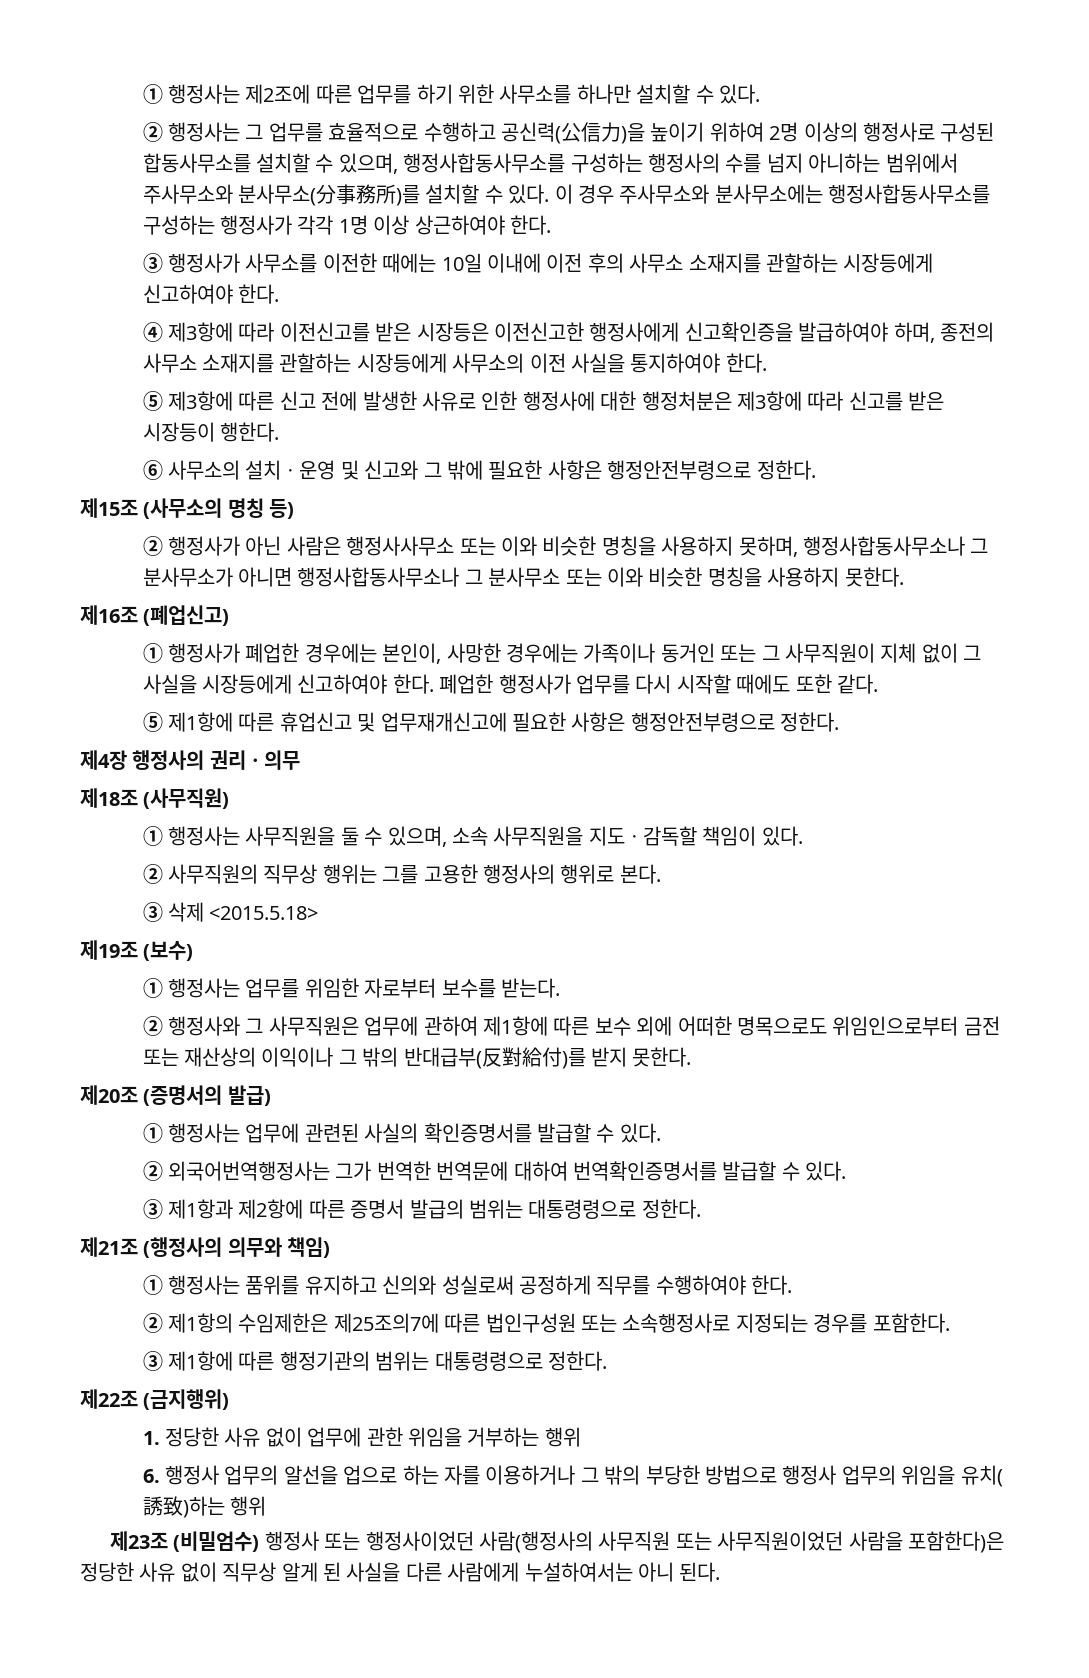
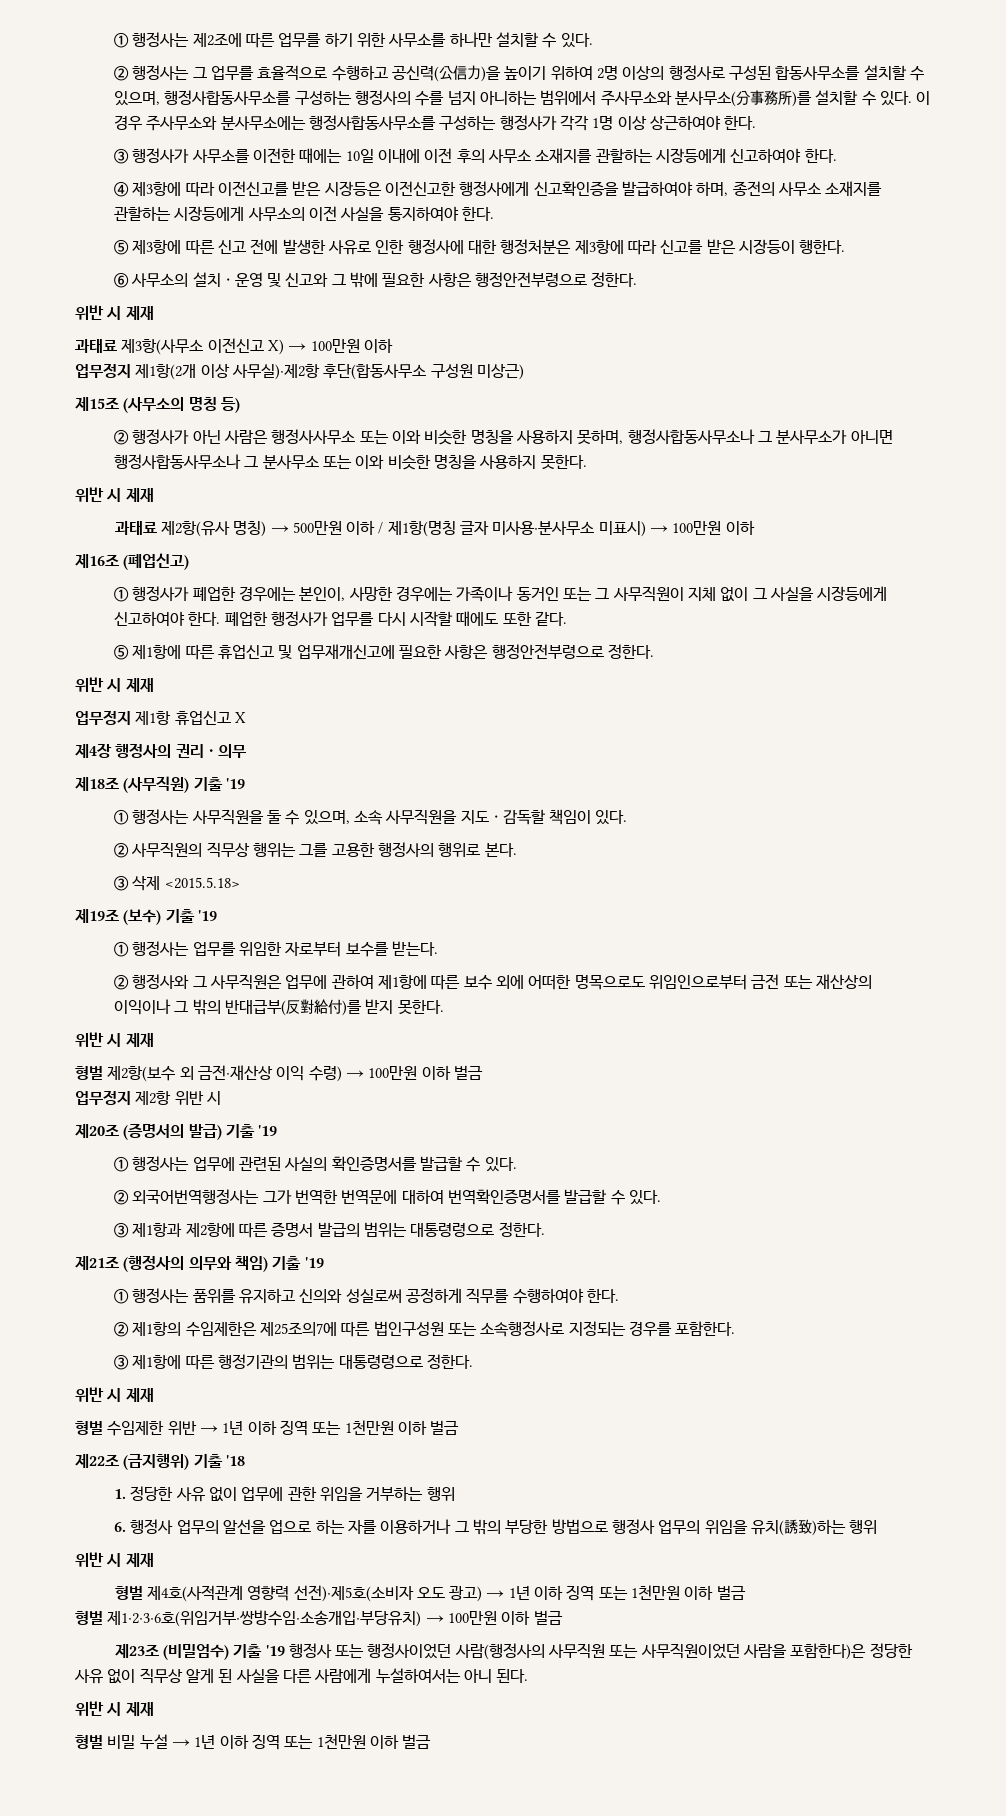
  ⑥ 사무소의 설치ㆍ운영 및 신고와 그 밖에 필요한 사항은 행정안전부령으로 정한다.
+ 위반 시 제재
+ 과태료 제3항(사무소 이전신고 X) → 100만원 이하
+ 업무정지 제1항(2개 이상 사무실)·제2항 후단(합동사무소 구성원 미상근)
  ② 행정사가 아닌 사람은 행정사사무소 또는 이와 비슷한 명칭을 사용하지 못하며, 행정사합동사무소나 그 분사무소가 아니면 행정사합동사무소나 그 분사무소 또는 이와 비슷한 명칭을 사용하지 못한다.
+ 위반 시 제재
+ 과태료 제2항(유사 명칭) → 500만원 이하 / 제1항(명칭 글자 미사용·분사무소 미표시) → 100만원 이하
  ⑤ 제1항에 따른 휴업신고 및 업무재개신고에 필요한 사항은 행정안전부령으로 정한다.
+ 위반 시 제재
+ 업무정지 제1항 휴업신고 X
- 제18조 (사무직원)
+ 제18조 (사무직원) 기출 '19
- 제19조 (보수)
+ 제19조 (보수) 기출 '19
  ② 행정사와 그 사무직원은 업무에 관하여 제1항에 따른 보수 외에 어떠한 명목으로도 위임인으로부터 금전 또는 재산상의 이익이나 그 밖의 반대급부(反對給付)를 받지 못한다.
+ 위반 시 제재
+ 형벌 제2항(보수 외 금전·재산상 이익 수령) → 100만원 이하 벌금
+ 업무정지 제2항 위반 시
- 제20조 (증명서의 발급)
+ 제20조 (증명서의 발급) 기출 '19
- 제21조 (행정사의 의무와 책임)
+ 제21조 (행정사의 의무와 책임) 기출 '19
  ③ 제1항에 따른 행정기관의 범위는 대통령령으로 정한다.
+ 위반 시 제재
+ 형벌 수임제한 위반 → 1년 이하 징역 또는 1천만원 이하 벌금
- 제22조 (금지행위)
+ 제22조 (금지행위) 기출 '18
  6. 행정사 업무의 알선을 업으로 하는 자를 이용하거나 그 밖의 부당한 방법으로 행정사 업무의 위임을 유치(誘致)하는 행위
+ 위반 시 제재
+ 형벌 제4호(사적관계 영향력 선전)·제5호(소비자 오도 광고) → 1년 이하 징역 또는 1천만원 이하 벌금
+ 형벌 제1·2·3·6호(위임거부·쌍방수임·소송개입·부당유치) → 100만원 이하 벌금
- 제23조 (비밀엄수) 행정사 또는 행정사이었던 사람(행정사의 사무직원 또는 사무직원이었던 사람을 포함한다)은 정당한 사유 없이 직무상 알게 된 사실을 다른 사람에게 누설하여서는 아니 된다.
+ 제23조 (비밀엄수) 기출 '19 행정사 또는 행정사이었던 사람(행정사의 사무직원 또는 사무직원이었던 사람을 포함한다)은 정당한 사유 없이 직무상 알게 된 사실을 다른 사람에게 누설하여서는 아니 된다.
+ 위반 시 제재
+ 형벌 비밀 누설 → 1년 이하 징역 또는 1천만원 이하 벌금

